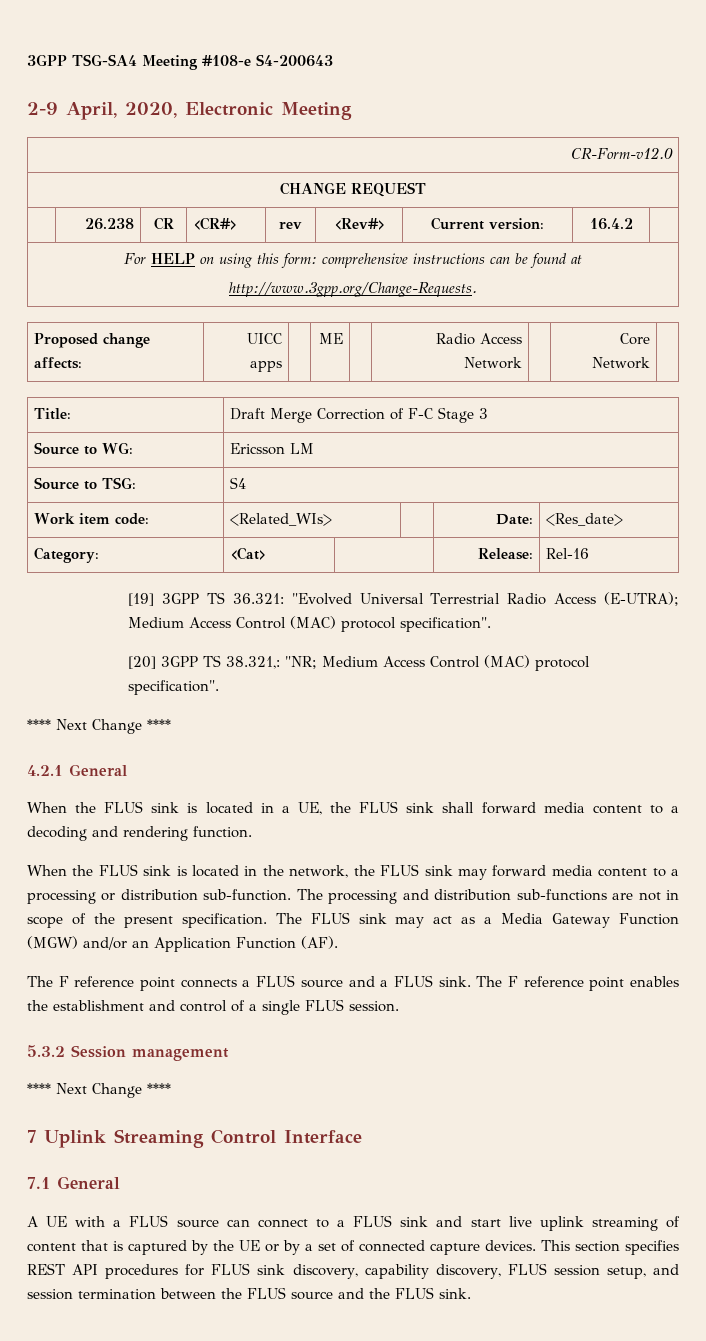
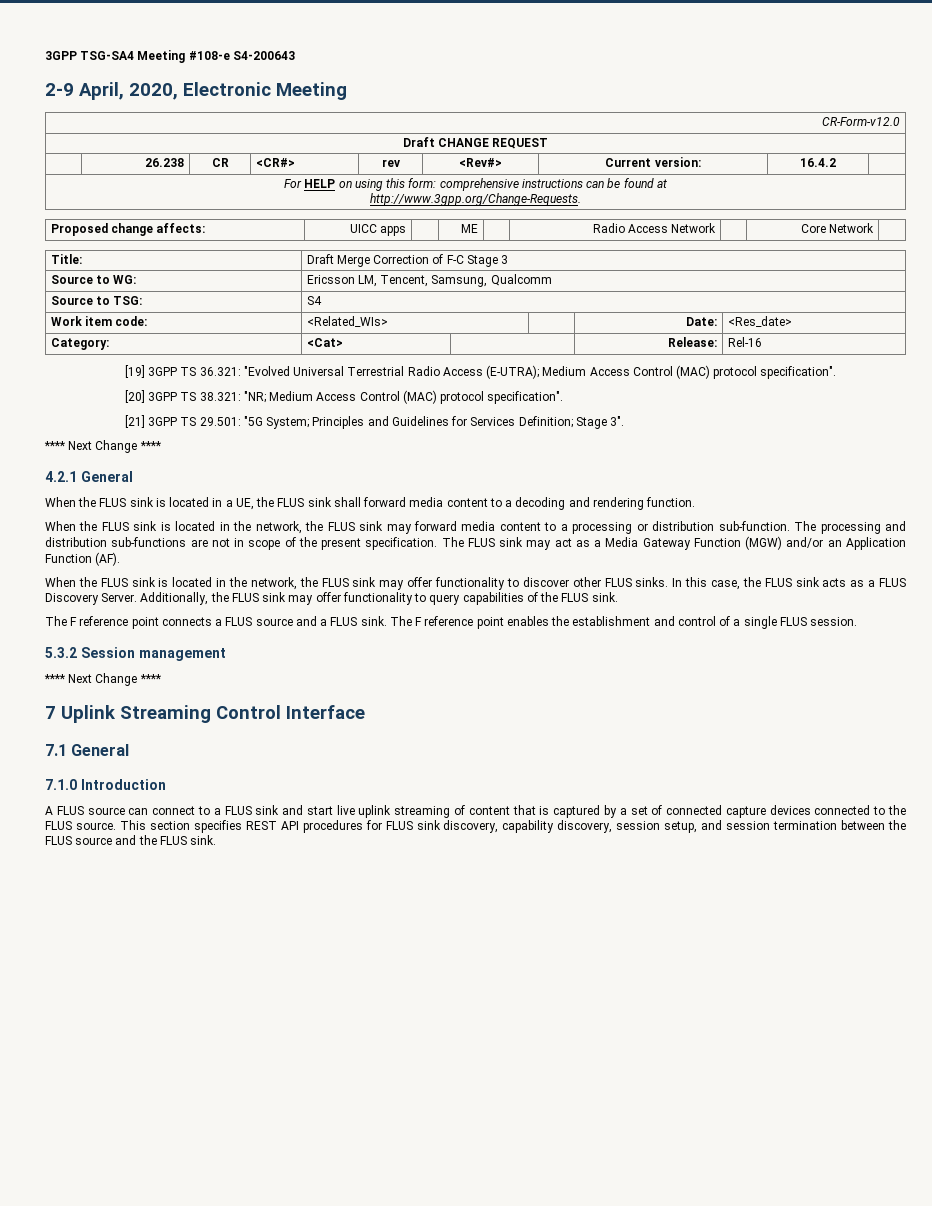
- CHANGE REQUEST
+ Draft CHANGE REQUEST
- Source to WG: | Ericsson LM
+ Source to WG: | Ericsson LM, Tencent, Samsung, Qualcomm
- [20] 3GPP TS 38.321,: "NR; Medium Access Control (MAC) protocol specification".
+ [20] 3GPP TS 38.321: "NR; Medium Access Control (MAC) protocol specification".
+ [21] 3GPP TS 29.501: "5G System; Principles and Guidelines for Services Definition; Stage 3".
+ When the FLUS sink is located in the network, the FLUS sink may offer functionality to discover other FLUS sinks. In this case, the FLUS sink acts as a FLUS Discovery Server. Additionally, the FLUS sink may offer functionality to query capabilities of the FLUS sink.
+ 7.1.0 Introduction
- A UE with a FLUS source can connect to a FLUS sink and start live uplink streaming of content that is captured by the UE or by a set of connected capture devices.
+ A FLUS source can connect to a FLUS sink and start live uplink streaming of content that is captured by a set of connected capture devices connected to the FLUS source.
- This section specifies REST API procedures for FLUS sink discovery, capability discovery, FLUS session setup, and session termination between the FLUS source and the FLUS sink.
+ This section specifies REST API procedures for FLUS sink discovery, capability discovery, session setup, and session termination between the FLUS source and the FLUS sink.

